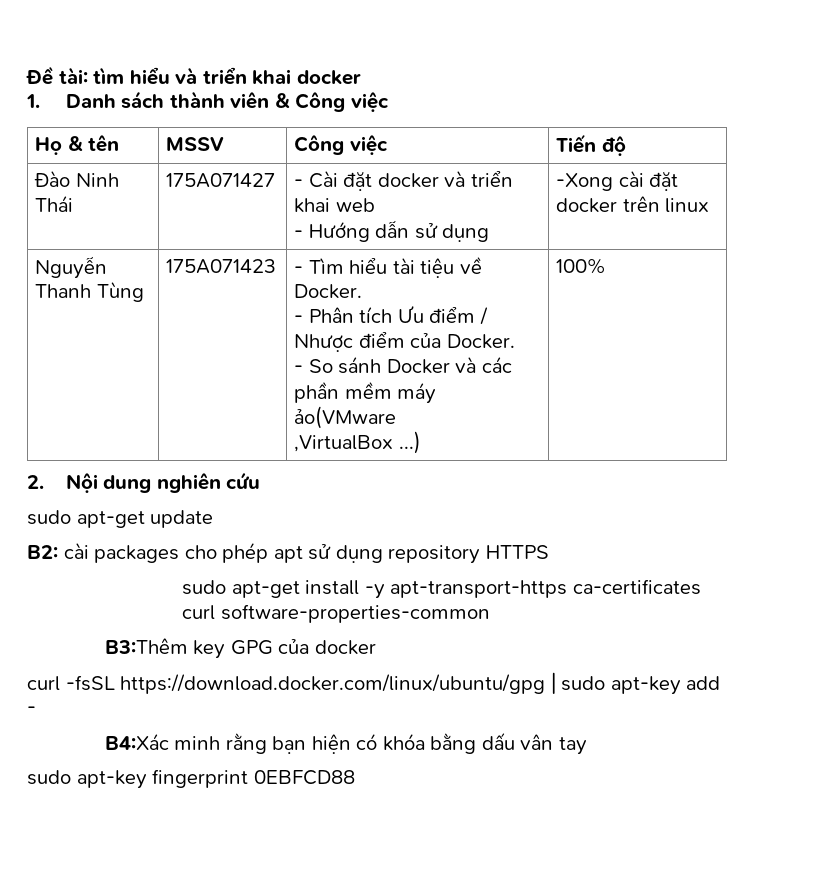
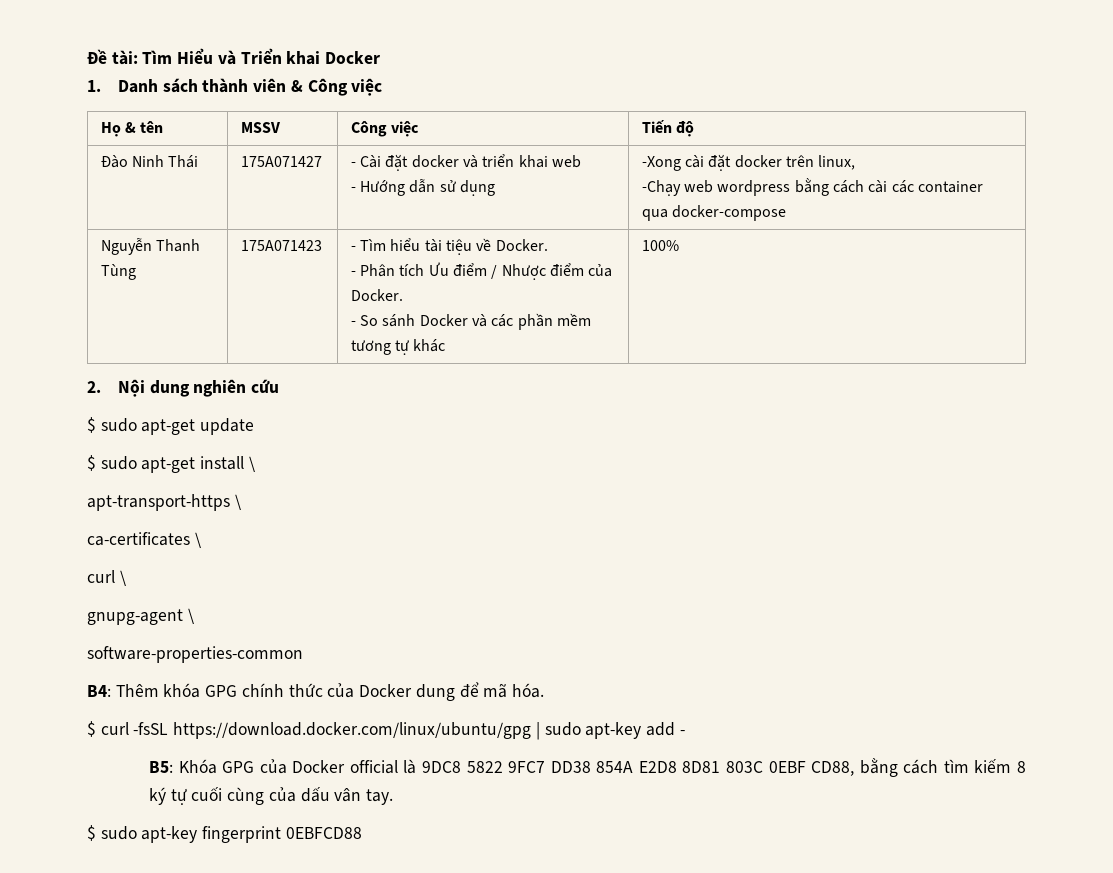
- Đề tài: tìm hiểu và triển khai docker
+ Đề tài: Tìm Hiểu và Triển khai Docker
  Đào Ninh Thái | 175A071427 | - Cài đặt docker và triển khai web
- - Hướng dẫn sử dụng | -Xong cài đặt docker trên linux
+ - Hướng dẫn sử dụng | -Xong cài đặt docker trên linux,
+ -Chạy web wordpress bằng cách cài các container qua docker-compose
  Nguyễn Thanh Tùng | 175A071423 | - Tìm hiểu tài tiệu về Docker.
  - Phân tích Ưu điểm / Nhược điểm của Docker.
- - So sánh Docker và các phần mềm máy ảo(VMware
- ,VirtualBox ...) | 100%
+ - So sánh Docker và các phần mềm tương tự khác | 100%
- sudo apt-get update
+ $ sudo apt-get update
- B2: cài packages cho phép apt sử dụng repository HTTPS
- sudo apt-get install -y apt-transport-https ca-certificates curl software-properties-common
- B3:Thêm key GPG của docker
- curl -fsSL https://download.docker.com/linux/ubuntu/gpg | sudo apt-key add -
+ $ sudo apt-get install \
+ apt-transport-https \
+ ca-certificates \
+ curl \
+ gnupg-agent \
+ software-properties-common
+ B4: Thêm khóa GPG chính thức của Docker dung để mã hóa.
+ $ curl -fsSL https://download.docker.com/linux/ubuntu/gpg | sudo apt-key add -
- B4:Xác minh rằng bạn hiện có khóa bằng dấu vân tay
- sudo apt-key fingerprint 0EBFCD88
+ B5: Khóa GPG của Docker official là 9DC8 5822 9FC7 DD38 854A E2D8 8D81 803C 0EBF CD88, bằng cách tìm kiếm 8 ký tự cuối cùng của dấu vân tay.
+ $ sudo apt-key fingerprint 0EBFCD88

